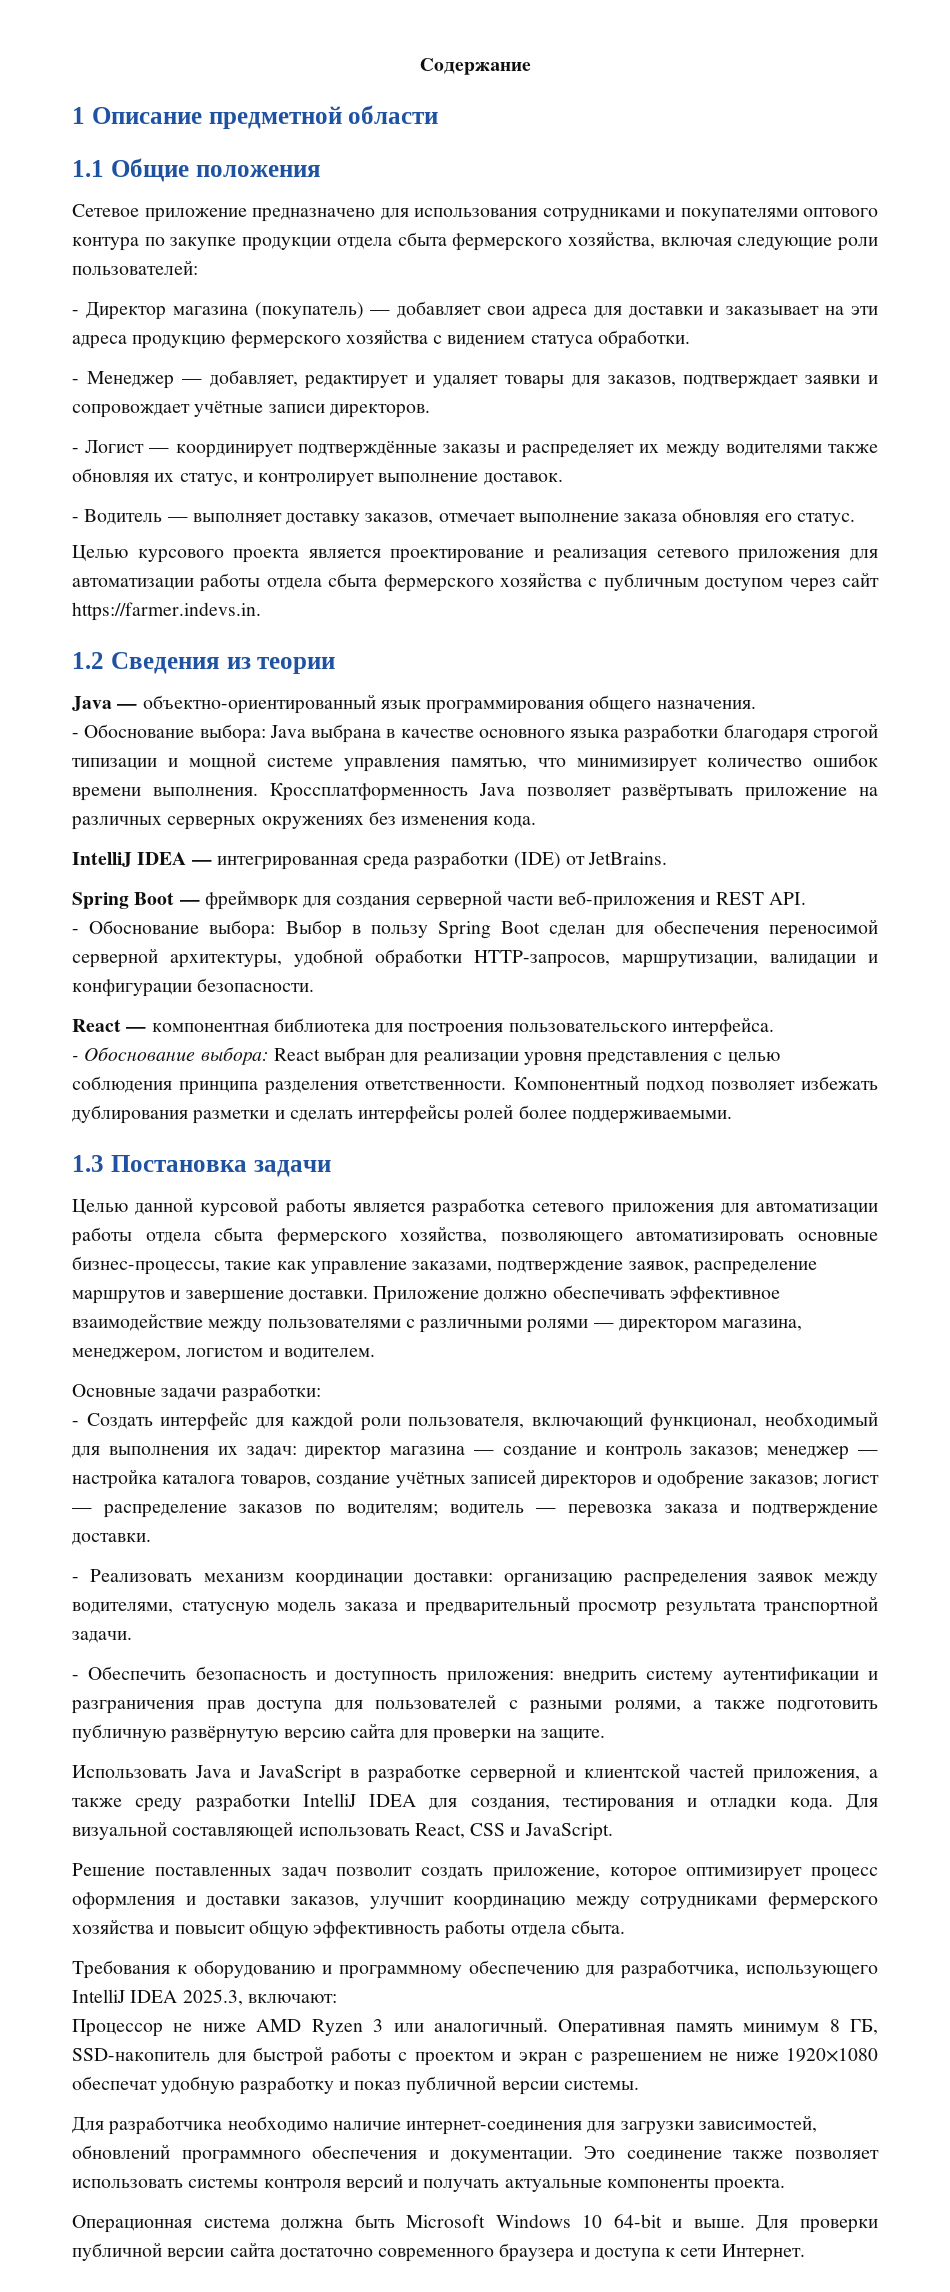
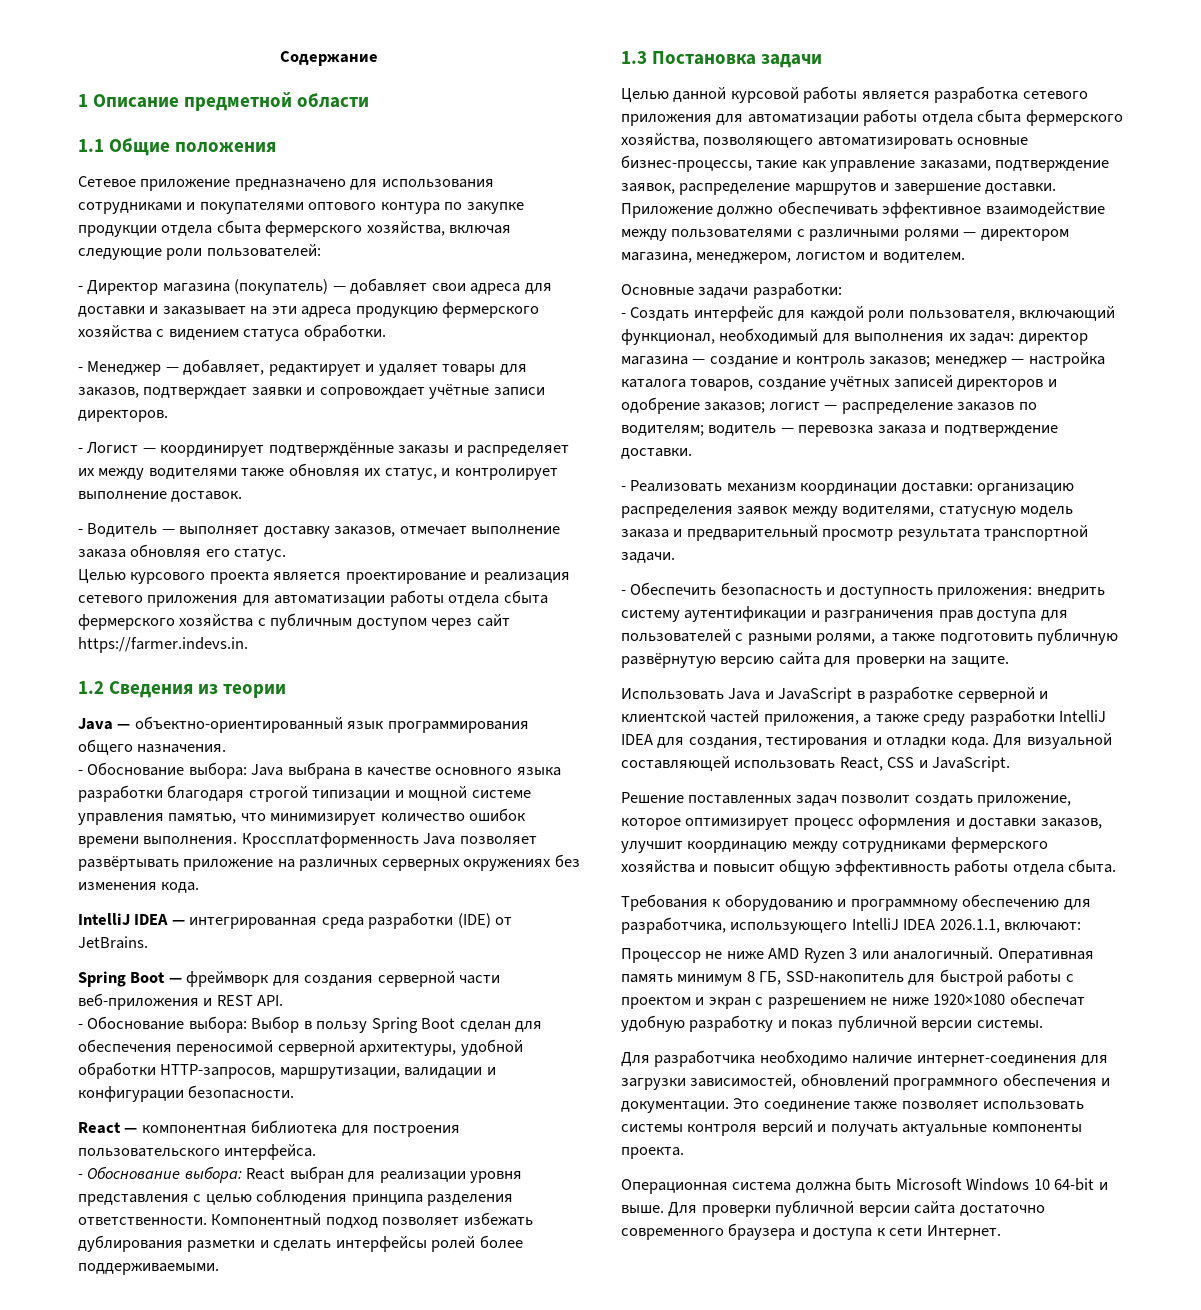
- Требования к оборудованию и программному обеспечению для разработчика, использующего IntelliJ IDEA 2025.3, включают:
+ Требования к оборудованию и программному обеспечению для разработчика, использующего IntelliJ IDEA 2026.1.1, включают:

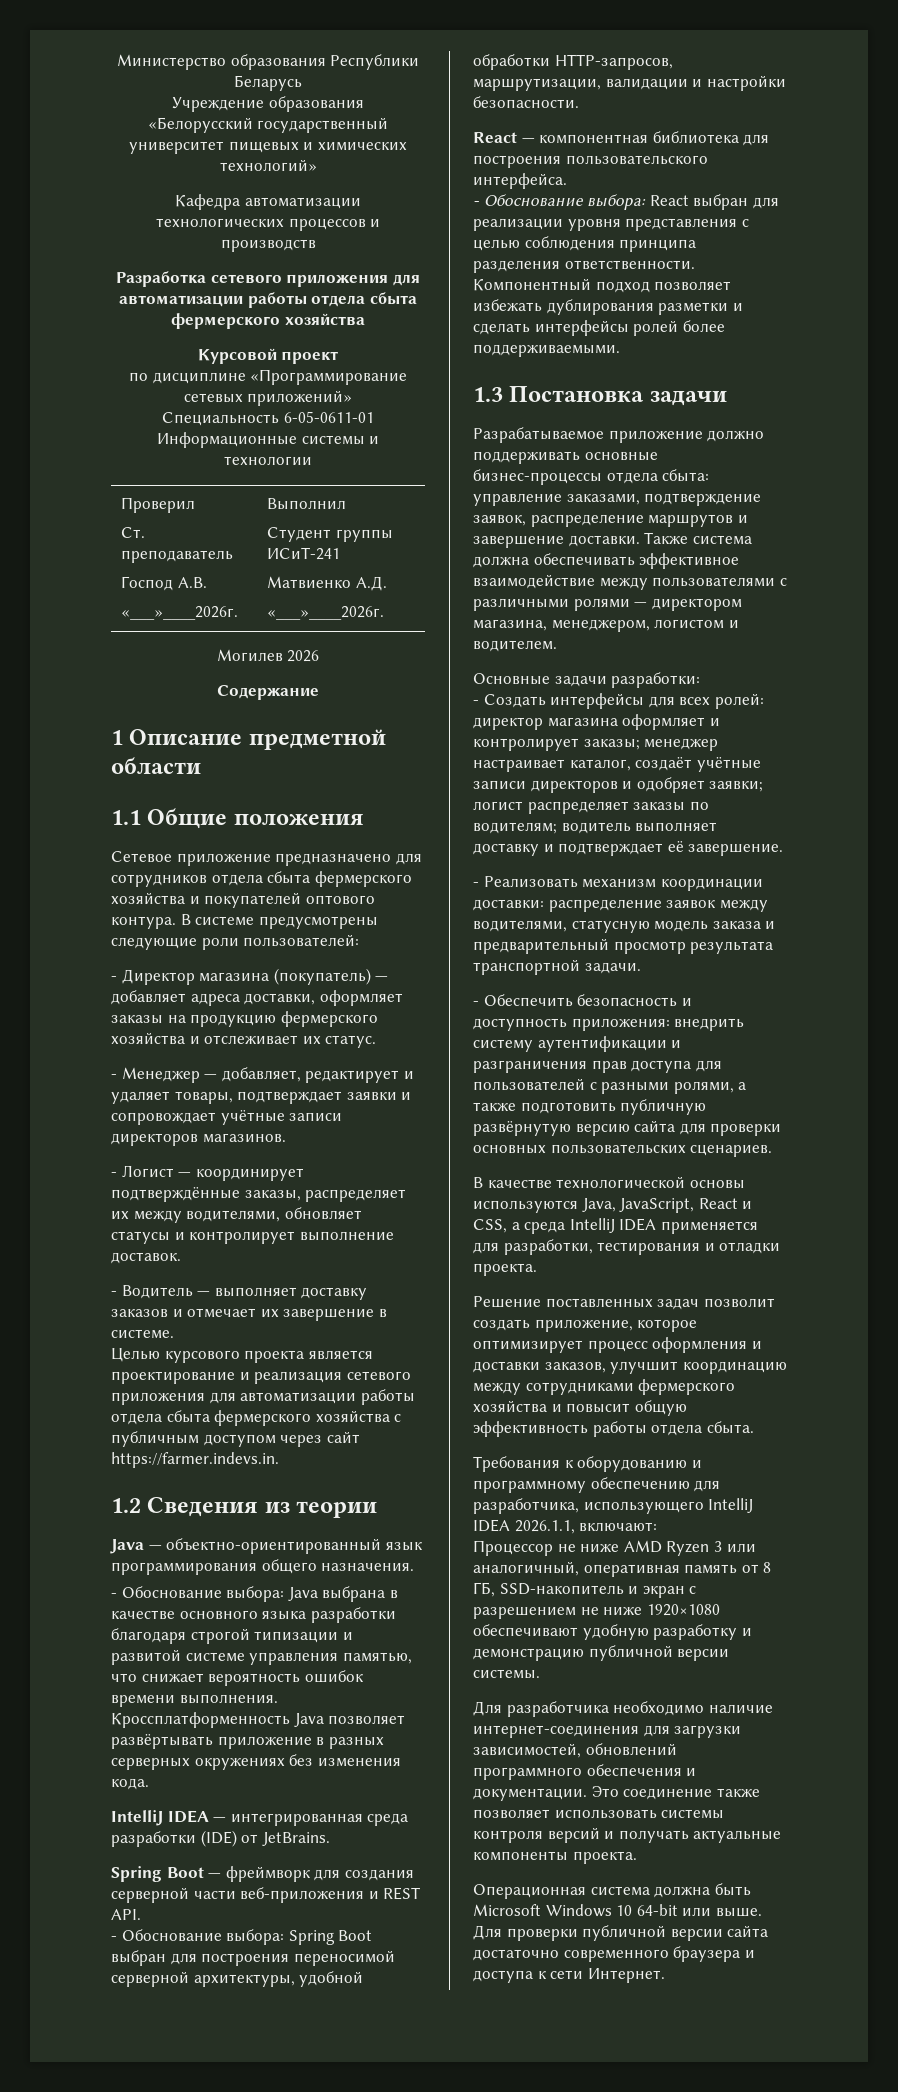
+ Министерство образования Республики Беларусь
+ Учреждение образования
+ «Белорусский государственный университет пищевых и химических технологий»
+ Кафедра автоматизации технологических процессов и производств
+ Разработка сетевого приложения для автоматизации работы отдела сбыта фермерского хозяйства
+ Курсовой проект
+ по дисциплине «Программирование сетевых приложений»
+ Специальность 6-05-0611-01 Информационные системы и технологии
+ Проверил
+ Ст. преподаватель
+ Господ А.В.
+ «___»____2026г. | Выполнил
+ Студент группы ИСиТ-241
+ Матвиенко А.Д.
+ «___»____2026г.
+ Могилев 2026
- Сетевое приложение предназначено для использования сотрудниками и покупателями оптового контура по закупке продукции отдела сбыта фермерского хозяйства, включая следующие роли пользователей:
+ Сетевое приложение предназначено для сотрудников отдела сбыта фермерского хозяйства и покупателей оптового контура. В системе предусмотрены следующие роли пользователей:
- - Директор магазина (покупатель) — добавляет свои адреса для доставки и заказывает на эти адреса продукцию фермерского хозяйства с видением статуса обработки.
+ - Директор магазина (покупатель) — добавляет адреса доставки, оформляет заказы на продукцию фермерского хозяйства и отслеживает их статус.
- - Менеджер — добавляет, редактирует и удаляет товары для заказов, подтверждает заявки и сопровождает учётные записи директоров.
+ - Менеджер — добавляет, редактирует и удаляет товары, подтверждает заявки и сопровождает учётные записи директоров магазинов.
- - Логист — координирует подтверждённые заказы и распределяет их между водителями также обновляя их статус, и контролирует выполнение доставок.
+ - Логист — координирует подтверждённые заказы, распределяет их между водителями, обновляет статусы и контролирует выполнение доставок.
- - Водитель — выполняет доставку заказов, отмечает выполнение заказа обновляя его статус.
+ - Водитель — выполняет доставку заказов и отмечает их завершение в системе.
- - Обоснование выбора: Java выбрана в качестве основного языка разработки благодаря строгой типизации и мощной системе управления памятью, что минимизирует количество ошибок времени выполнения.
+ - Обоснование выбора: Java выбрана в качестве основного языка разработки благодаря строгой типизации и развитой системе управления памятью, что снижает вероятность ошибок времени выполнения.
- Кроссплатформенность Java позволяет развёртывать приложение на различных серверных окружениях без изменения кода.
+ Кроссплатформенность Java позволяет развёртывать приложение в разных серверных окружениях без изменения кода.
- - Обоснование выбора: Выбор в пользу Spring Boot сделан для обеспечения переносимой серверной архитектуры, удобной обработки HTTP-запросов, маршрутизации, валидации и конфигурации безопасности.
+ - Обоснование выбора: Spring Boot выбран для построения переносимой серверной архитектуры, удобной обработки HTTP-запросов, маршрутизации, валидации и настройки безопасности.
- Целью данной курсовой работы является разработка сетевого приложения для автоматизации работы отдела сбыта фермерского хозяйства, позволяющего автоматизировать основные бизнес-процессы, такие как управление заказами, подтверждение заявок, распределение маршрутов и завершение доставки.
+ Разрабатываемое приложение должно поддерживать основные бизнес-процессы отдела сбыта: управление заказами, подтверждение заявок, распределение маршрутов и завершение доставки.
- Приложение должно обеспечивать эффективное взаимодействие между пользователями с различными ролями — директором магазина, менеджером, логистом и водителем.
+ Также система должна обеспечивать эффективное взаимодействие между пользователями с различными ролями — директором магазина, менеджером, логистом и водителем.
- - Создать интерфейс для каждой роли пользователя, включающий функционал, необходимый для выполнения их задач: директор магазина — создание и контроль заказов; менеджер — настройка каталога товаров, создание учётных записей директоров и одобрение заказов; логист — распределение заказов по водителям; водитель — перевозка заказа и подтверждение доставки.
+ - Создать интерфейсы для всех ролей: директор магазина оформляет и контролирует заказы; менеджер настраивает каталог, создаёт учётные записи директоров и одобряет заявки; логист распределяет заказы по водителям; водитель выполняет доставку и подтверждает её завершение.
- - Реализовать механизм координации доставки: организацию распределения заявок между водителями, статусную модель заказа и предварительный просмотр результата транспортной задачи.
+ - Реализовать механизм координации доставки: распределение заявок между водителями, статусную модель заказа и предварительный просмотр результата транспортной задачи.
- - Обеспечить безопасность и доступность приложения: внедрить систему аутентификации и разграничения прав доступа для пользователей с разными ролями, а также подготовить публичную развёрнутую версию сайта для проверки на защите.
- Использовать Java и JavaScript в разработке серверной и клиентской частей приложения, а также среду разработки IntelliJ IDEA для создания, тестирования и отладки кода. Для визуальной составляющей использовать React, CSS и JavaScript.
+ - Обеспечить безопасность и доступность приложения: внедрить систему аутентификации и разграничения прав доступа для пользователей с разными ролями, а также подготовить публичную развёрнутую версию сайта для проверки основных пользовательских сценариев.
+ В качестве технологической основы используются Java, JavaScript, React и CSS, а среда IntelliJ IDEA применяется для разработки, тестирования и отладки проекта.
- Процессор не ниже AMD Ryzen 3 или аналогичный. Оперативная память минимум 8 ГБ, SSD-накопитель для быстрой работы с проектом и экран с разрешением не ниже 1920×1080 обеспечат удобную разработку и показ публичной версии системы.
+ Процессор не ниже AMD Ryzen 3 или аналогичный, оперативная память от 8 ГБ, SSD-накопитель и экран с разрешением не ниже 1920×1080 обеспечивают удобную разработку и демонстрацию публичной версии системы.
- Операционная система должна быть Microsoft Windows 10 64-bit и выше.
+ Операционная система должна быть Microsoft Windows 10 64-bit или выше.

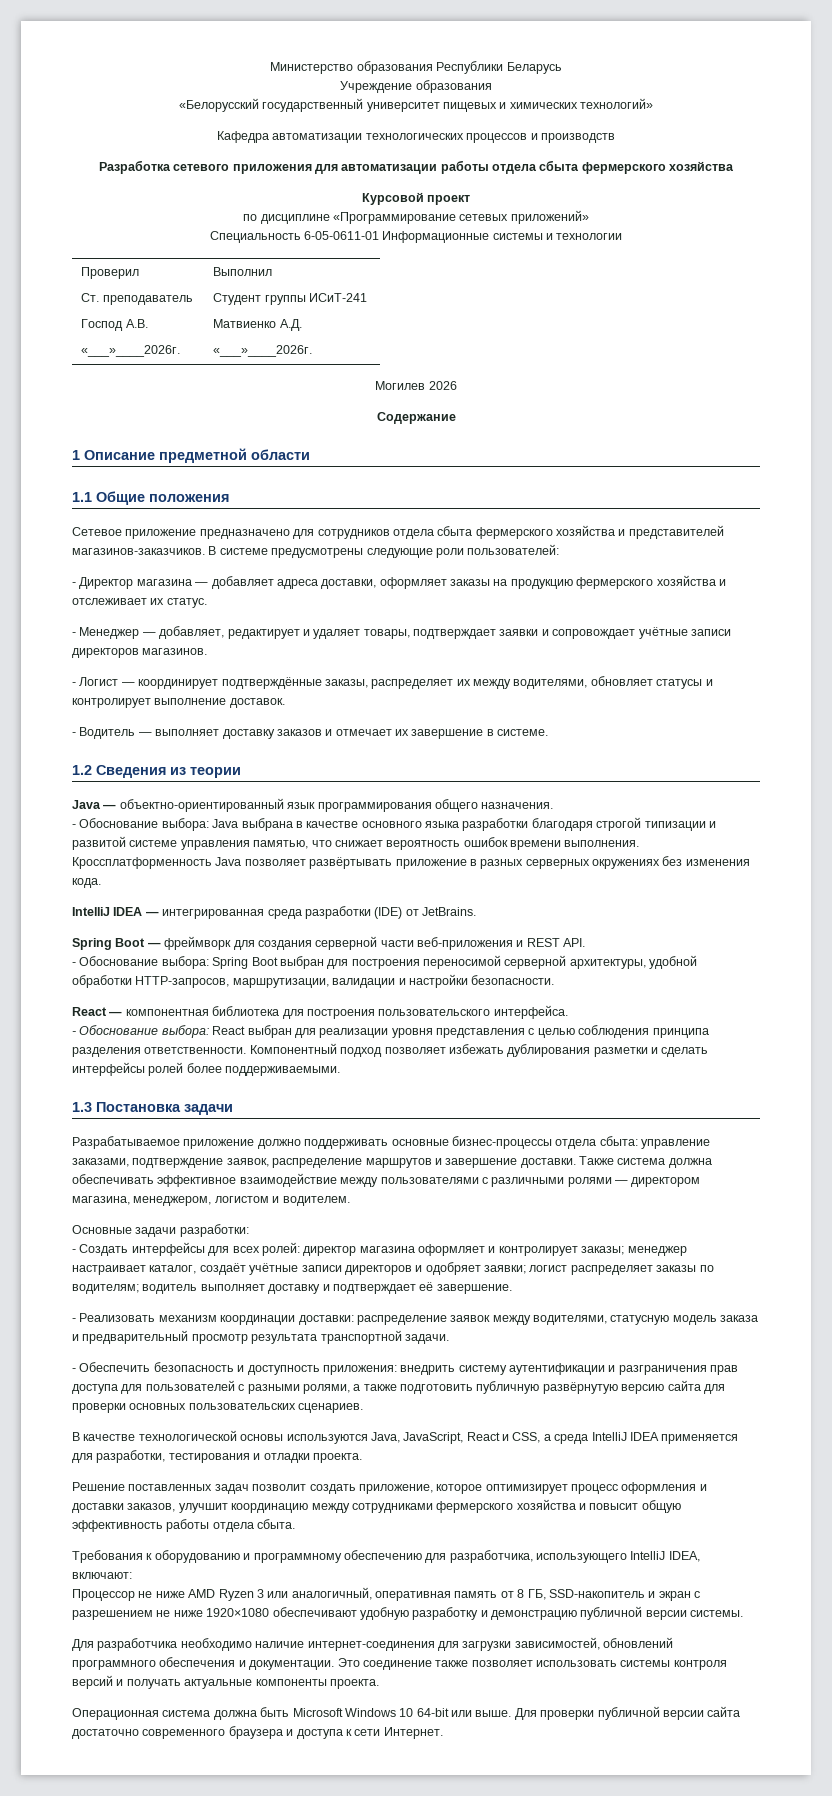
- Сетевое приложение предназначено для сотрудников отдела сбыта фермерского хозяйства и покупателей оптового контура.
+ Сетевое приложение предназначено для сотрудников отдела сбыта фермерского хозяйства и представителей магазинов-заказчиков.
- - Директор магазина (покупатель) — добавляет адреса доставки, оформляет заказы на продукцию фермерского хозяйства и отслеживает их статус.
+ - Директор магазина — добавляет адреса доставки, оформляет заказы на продукцию фермерского хозяйства и отслеживает их статус.
- Целью курсового проекта является проектирование и реализация сетевого приложения для автоматизации работы отдела сбыта фермерского хозяйства с публичным доступом через сайт https://farmer.indevs.in.
- Требования к оборудованию и программному обеспечению для разработчика, использующего IntelliJ IDEA 2026.1.1, включают:
+ Требования к оборудованию и программному обеспечению для разработчика, использующего IntelliJ IDEA, включают:

